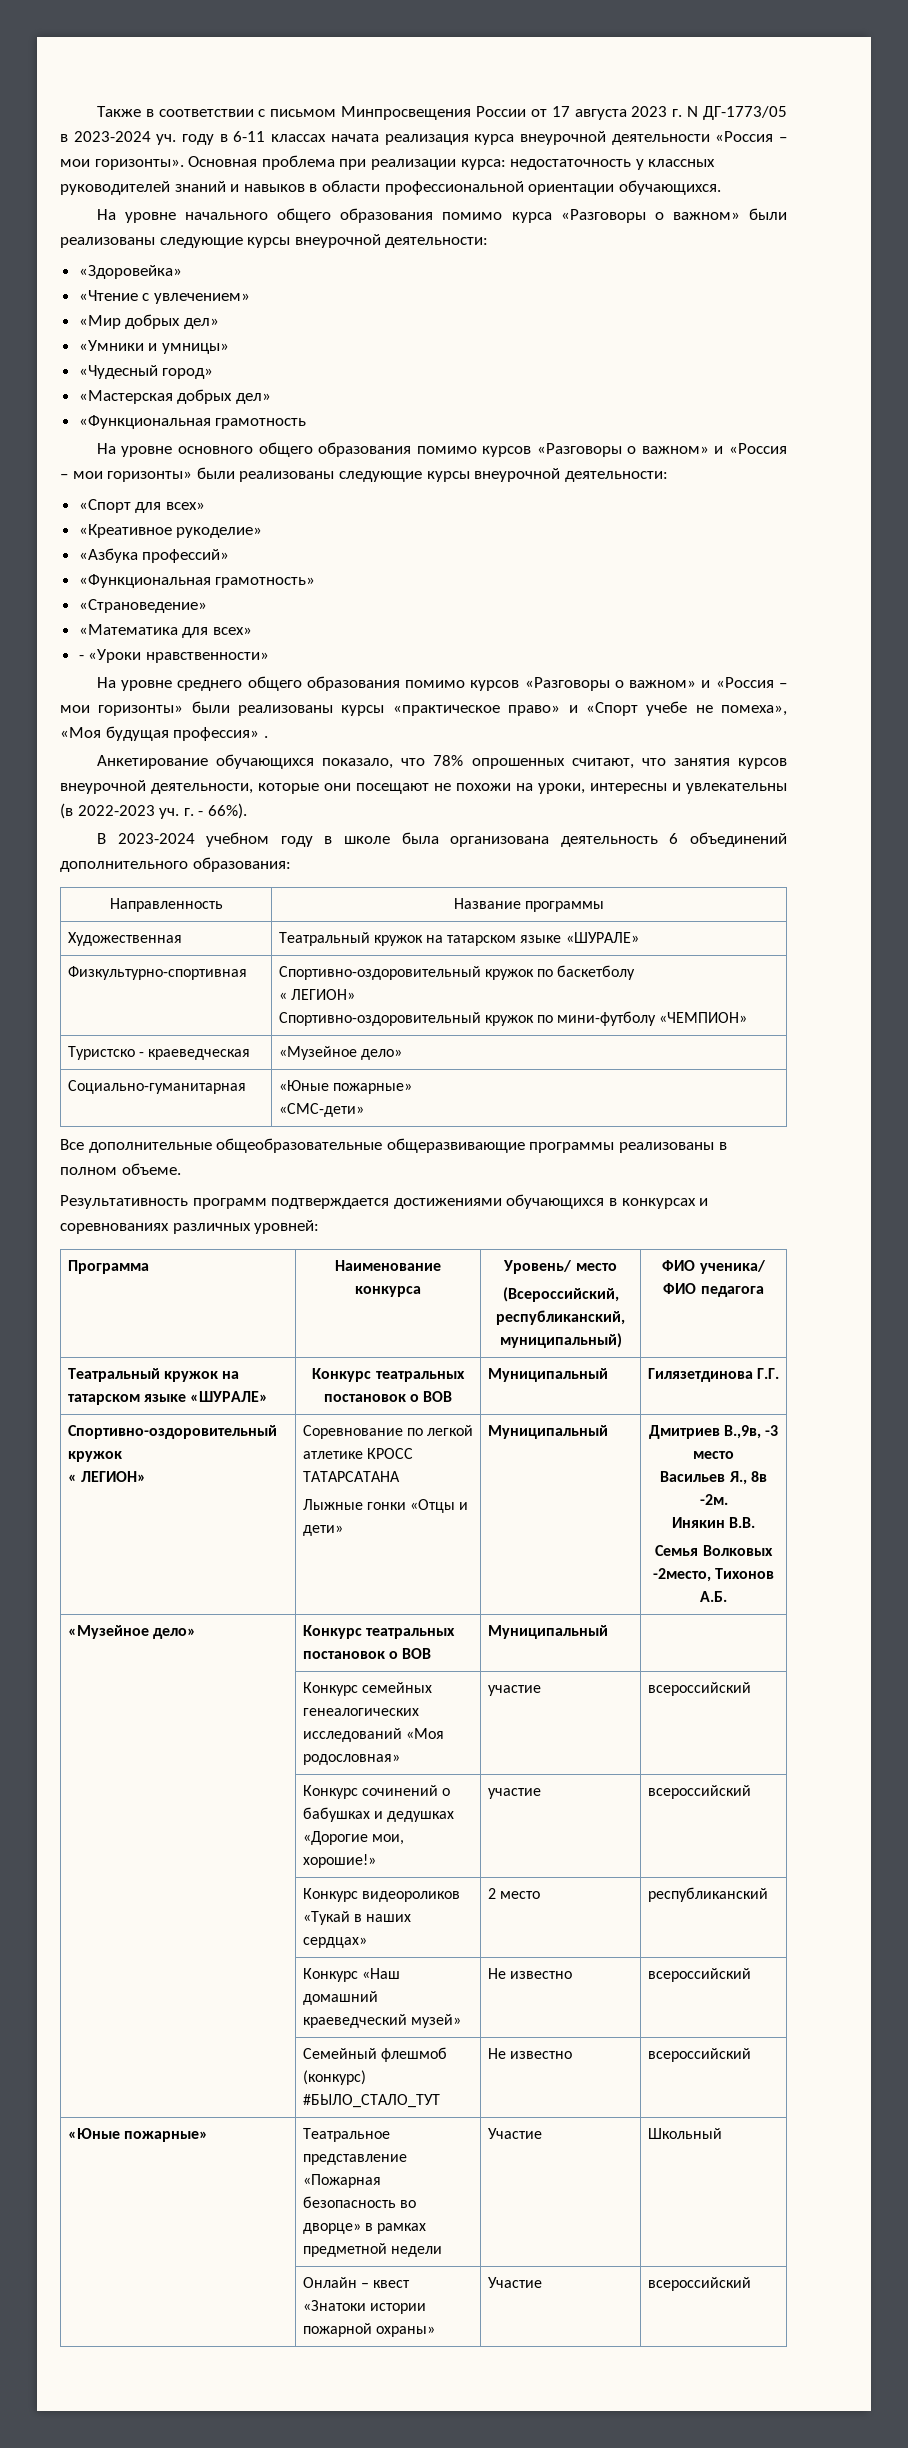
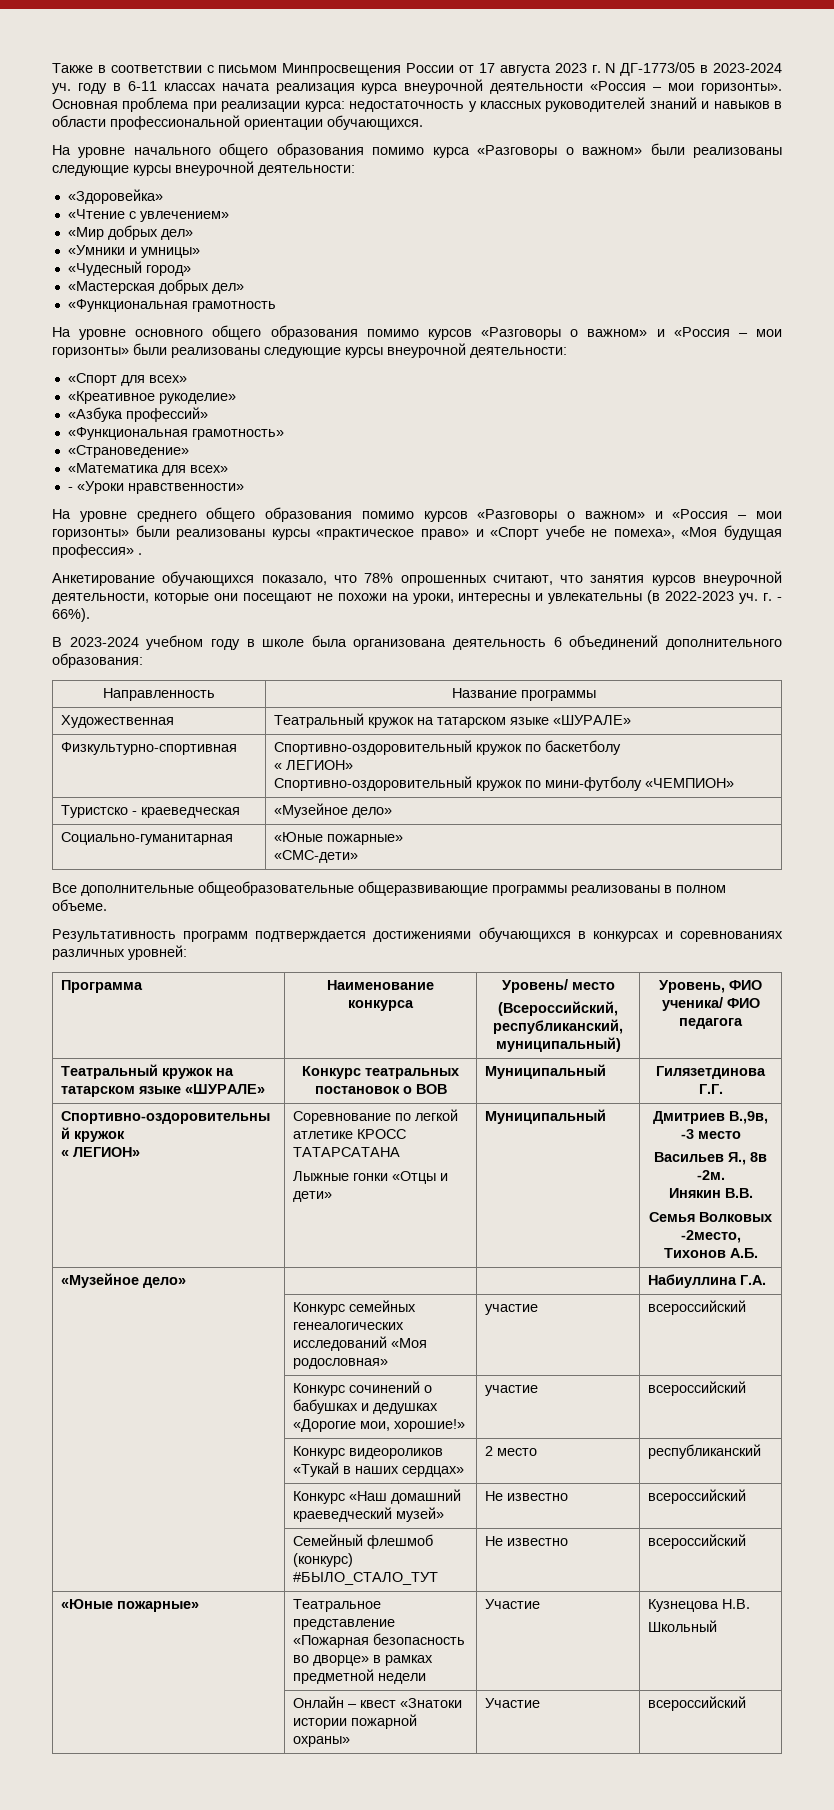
  Программа | Наименование конкурса | Уровень/ место
- (Всероссийский, республиканский, муниципальный) | ФИО ученика/ ФИО педагога
+ (Всероссийский, республиканский, муниципальный) | Уровень, ФИО ученика/ ФИО педагога
- «Музейное дело» | Конкурс театральных постановок о ВОВ | Муниципальный |
+ «Музейное дело» | | | Набиуллина Г.А.
- «Юные пожарные» | Театральное представление «Пожарная безопасность во дворце» в рамках предметной недели | Участие | Школьный
+ «Юные пожарные» | Театральное представление «Пожарная безопасность во дворце» в рамках предметной недели | Участие | Кузнецова Н.В.
+ Школьный

